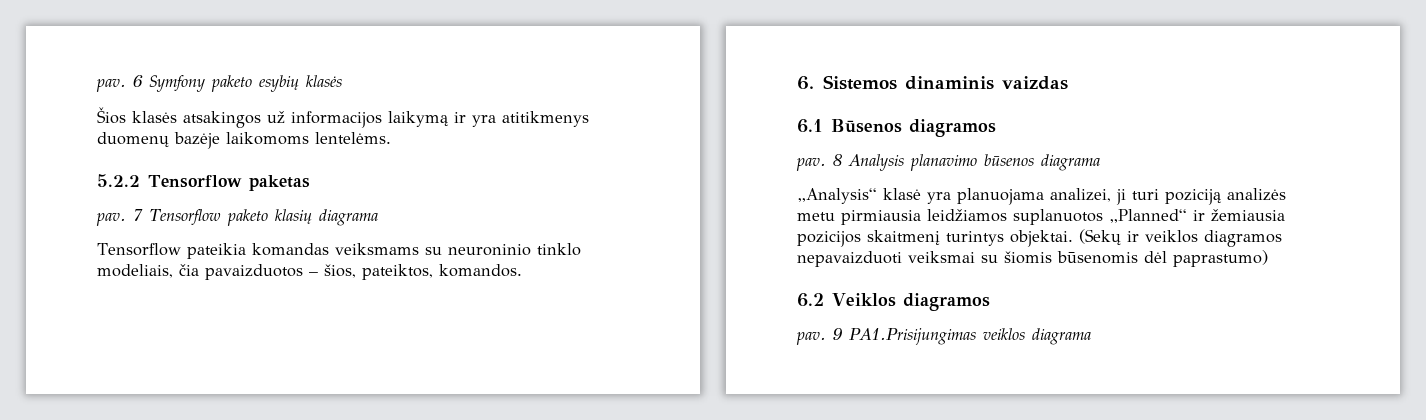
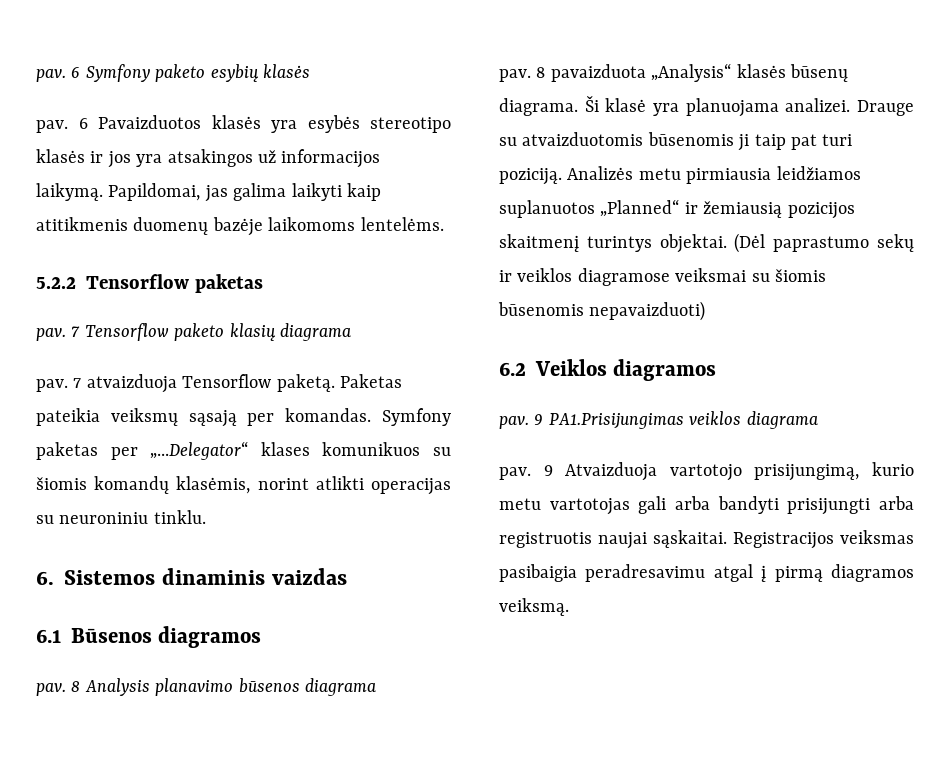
- Šios klasės atsakingos už informacijos laikymą ir yra atitikmenys duomenų bazėje laikomoms lentelėms.
+ pav. 6 Pavaizduotos klasės yra esybės stereotipo klasės ir jos yra atsakingos už informacijos laikymą. Papildomai, jas galima laikyti kaip atitikmenis duomenų bazėje laikomoms lentelėms.
- Tensorflow pateikia komandas veiksmams su neuroninio tinklo modeliais, čia pavaizduotos – šios, pateiktos, komandos.
+ pav. 7 atvaizduoja Tensorflow paketą. Paketas pateikia veiksmų sąsają per komandas. Symfony paketas per „...Delegator“ klases komunikuos su šiomis komandų klasėmis, norint atlikti operacijas su neuroniniu tinklu.
- „Analysis“ klasė yra planuojama analizei, ji turi poziciją analizės metu pirmiausia leidžiamos suplanuotos „Planned“ ir žemiausia pozicijos skaitmenį turintys objektai.
+ pav. 8 pavaizduota „Analysis“ klasės būsenų diagrama. Ši klasė yra planuojama analizei. Drauge su atvaizduotomis būsenomis ji taip pat turi poziciją. Analizės metu pirmiausia leidžiamos suplanuotos „Planned“ ir žemiausią pozicijos skaitmenį turintys objektai.
- (Sekų ir veiklos diagramos nepavaizduoti veiksmai su šiomis būsenomis dėl paprastumo)
+ (Dėl paprastumo sekų ir veiklos diagramose veiksmai su šiomis būsenomis nepavaizduoti)
+ pav. 9 Atvaizduoja vartotojo prisijungimą, kurio metu vartotojas gali arba bandyti prisijungti arba registruotis naujai sąskaitai. Registracijos veiksmas pasibaigia peradresavimu atgal į pirmą diagramos veiksmą.

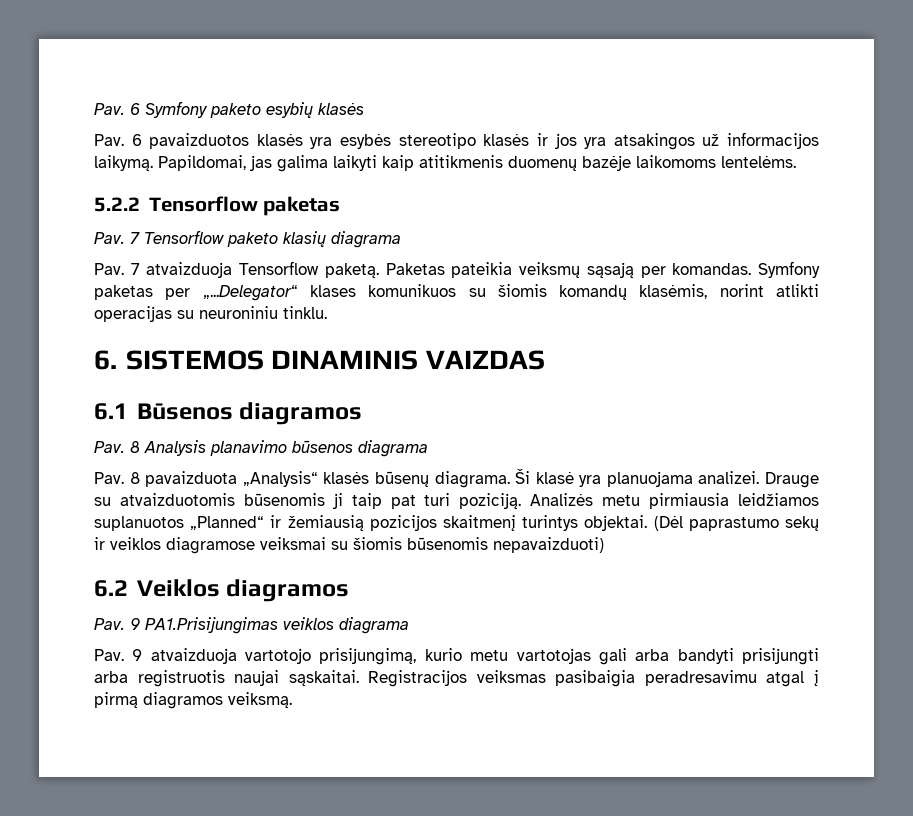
- pav. 6 Symfony paketo esybių klasės
+ Pav. 6 Symfony paketo esybių klasės
- pav. 6 Pavaizduotos klasės yra esybės stereotipo klasės ir jos yra atsakingos už informacijos laikymą.
+ Pav. 6 pavaizduotos klasės yra esybės stereotipo klasės ir jos yra atsakingos už informacijos laikymą.
- pav. 7 Tensorflow paketo klasių diagrama
+ Pav. 7 Tensorflow paketo klasių diagrama
- pav. 7 atvaizduoja Tensorflow paketą.
+ Pav. 7 atvaizduoja Tensorflow paketą.
- 6. Sistemos dinaminis vaizdas
+ 6. SISTEMOS DINAMINIS VAIZDAS
- pav. 8 Analysis planavimo būsenos diagrama
+ Pav. 8 Analysis planavimo būsenos diagrama
- pav. 8 pavaizduota „Analysis“ klasės būsenų diagrama.
+ Pav. 8 pavaizduota „Analysis“ klasės būsenų diagrama.
- pav. 9 PA1.Prisijungimas veiklos diagrama
+ Pav. 9 PA1.Prisijungimas veiklos diagrama
- pav. 9 Atvaizduoja vartotojo prisijungimą, kurio metu vartotojas gali arba bandyti prisijungti arba registruotis naujai sąskaitai.
+ Pav. 9 atvaizduoja vartotojo prisijungimą, kurio metu vartotojas gali arba bandyti prisijungti arba registruotis naujai sąskaitai.

